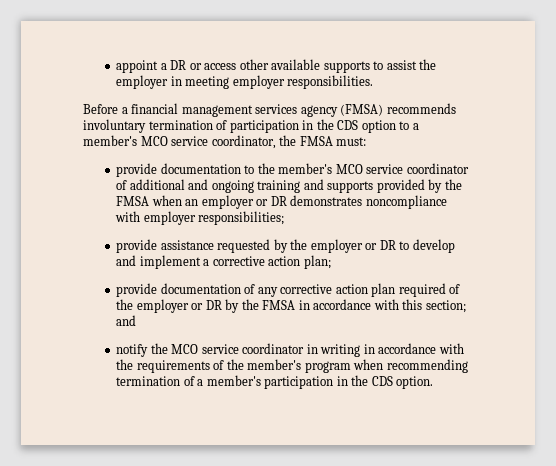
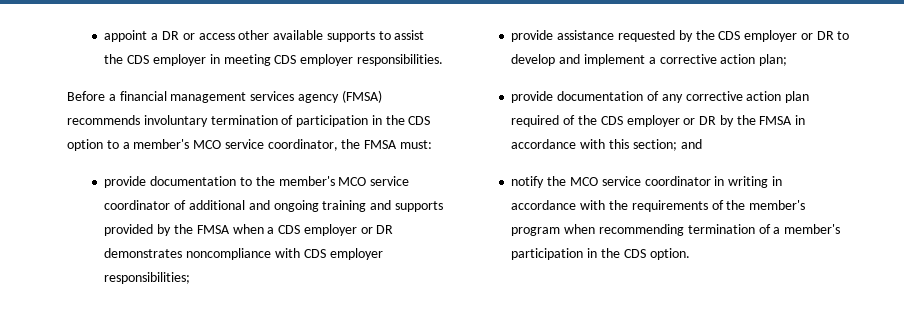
- appoint a DR or access other available supports to assist the employer in meeting employer responsibilities.
+ appoint a DR or access other available supports to assist the CDS employer in meeting CDS employer responsibilities.
- provide documentation to the member's MCO service coordinator of additional and ongoing training and supports provided by the FMSA when an employer or DR demonstrates noncompliance with employer responsibilities;
+ provide documentation to the member's MCO service coordinator of additional and ongoing training and supports provided by the FMSA when a CDS employer or DR demonstrates noncompliance with CDS employer responsibilities;
- provide assistance requested by the employer or DR to develop and implement a corrective action plan;
+ provide assistance requested by the CDS employer or DR to develop and implement a corrective action plan;
- provide documentation of any corrective action plan required of the employer or DR by the FMSA in accordance with this section; and
+ provide documentation of any corrective action plan required of the CDS employer or DR by the FMSA in accordance with this section; and

